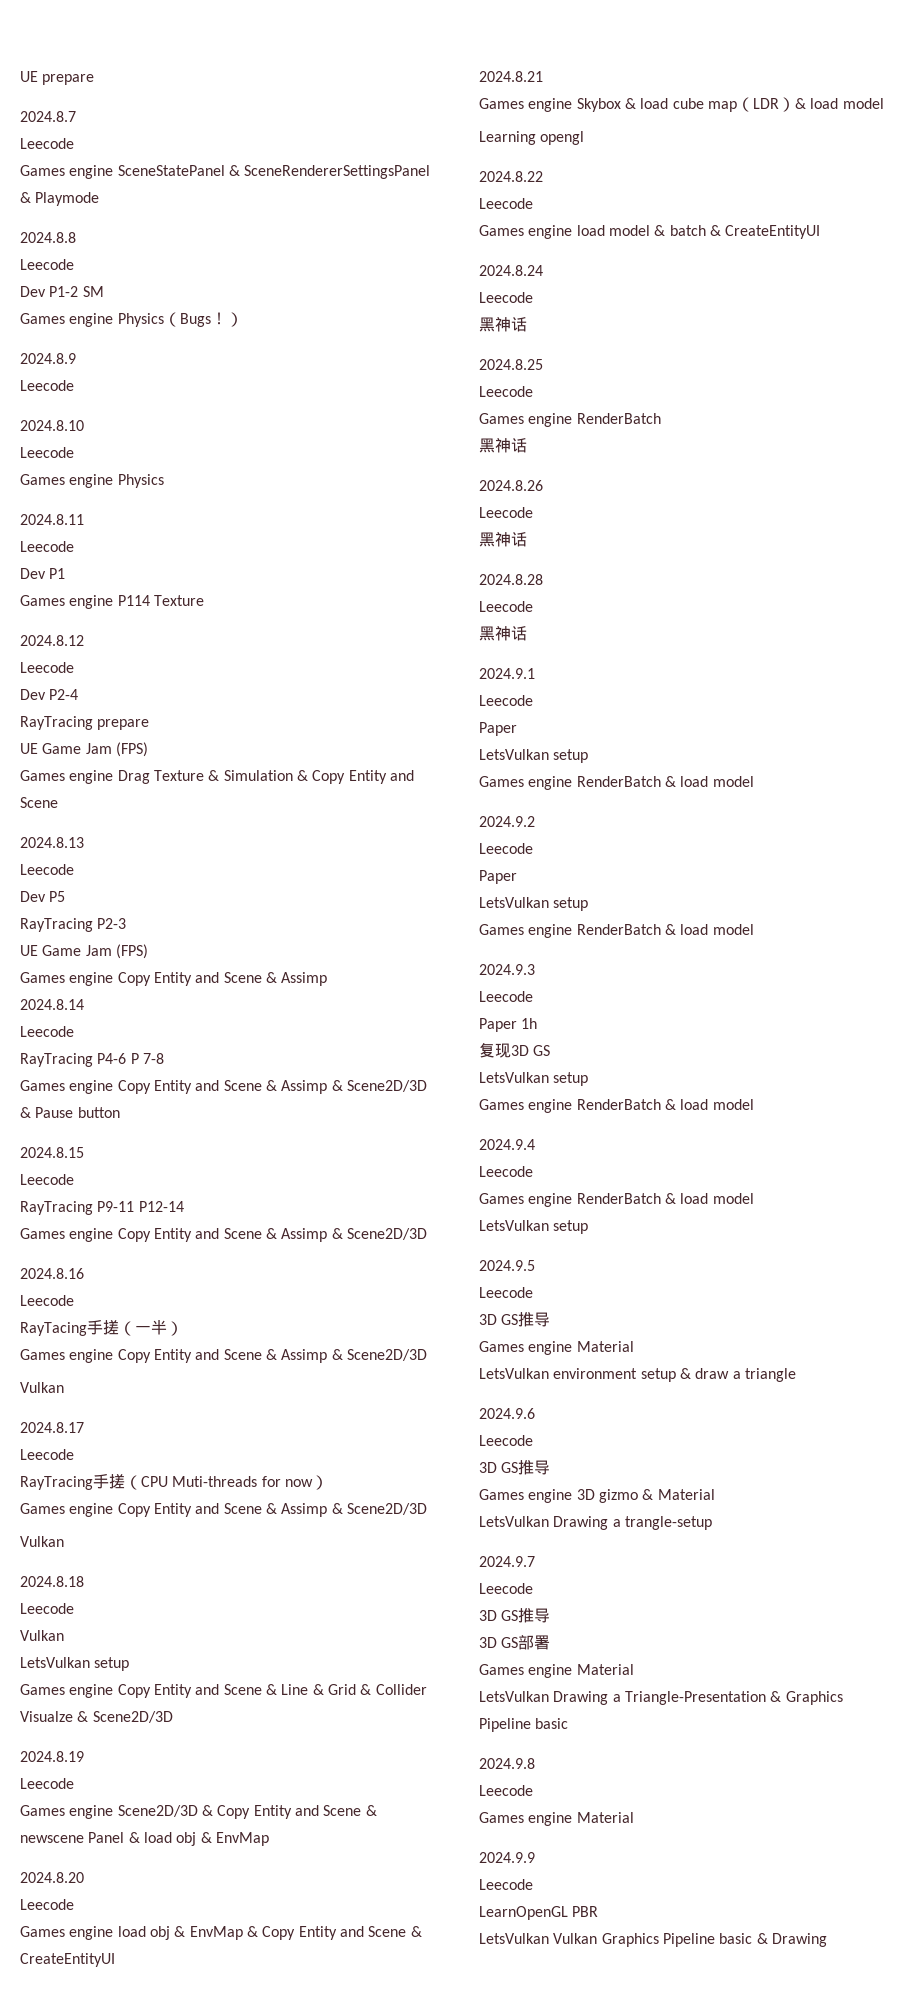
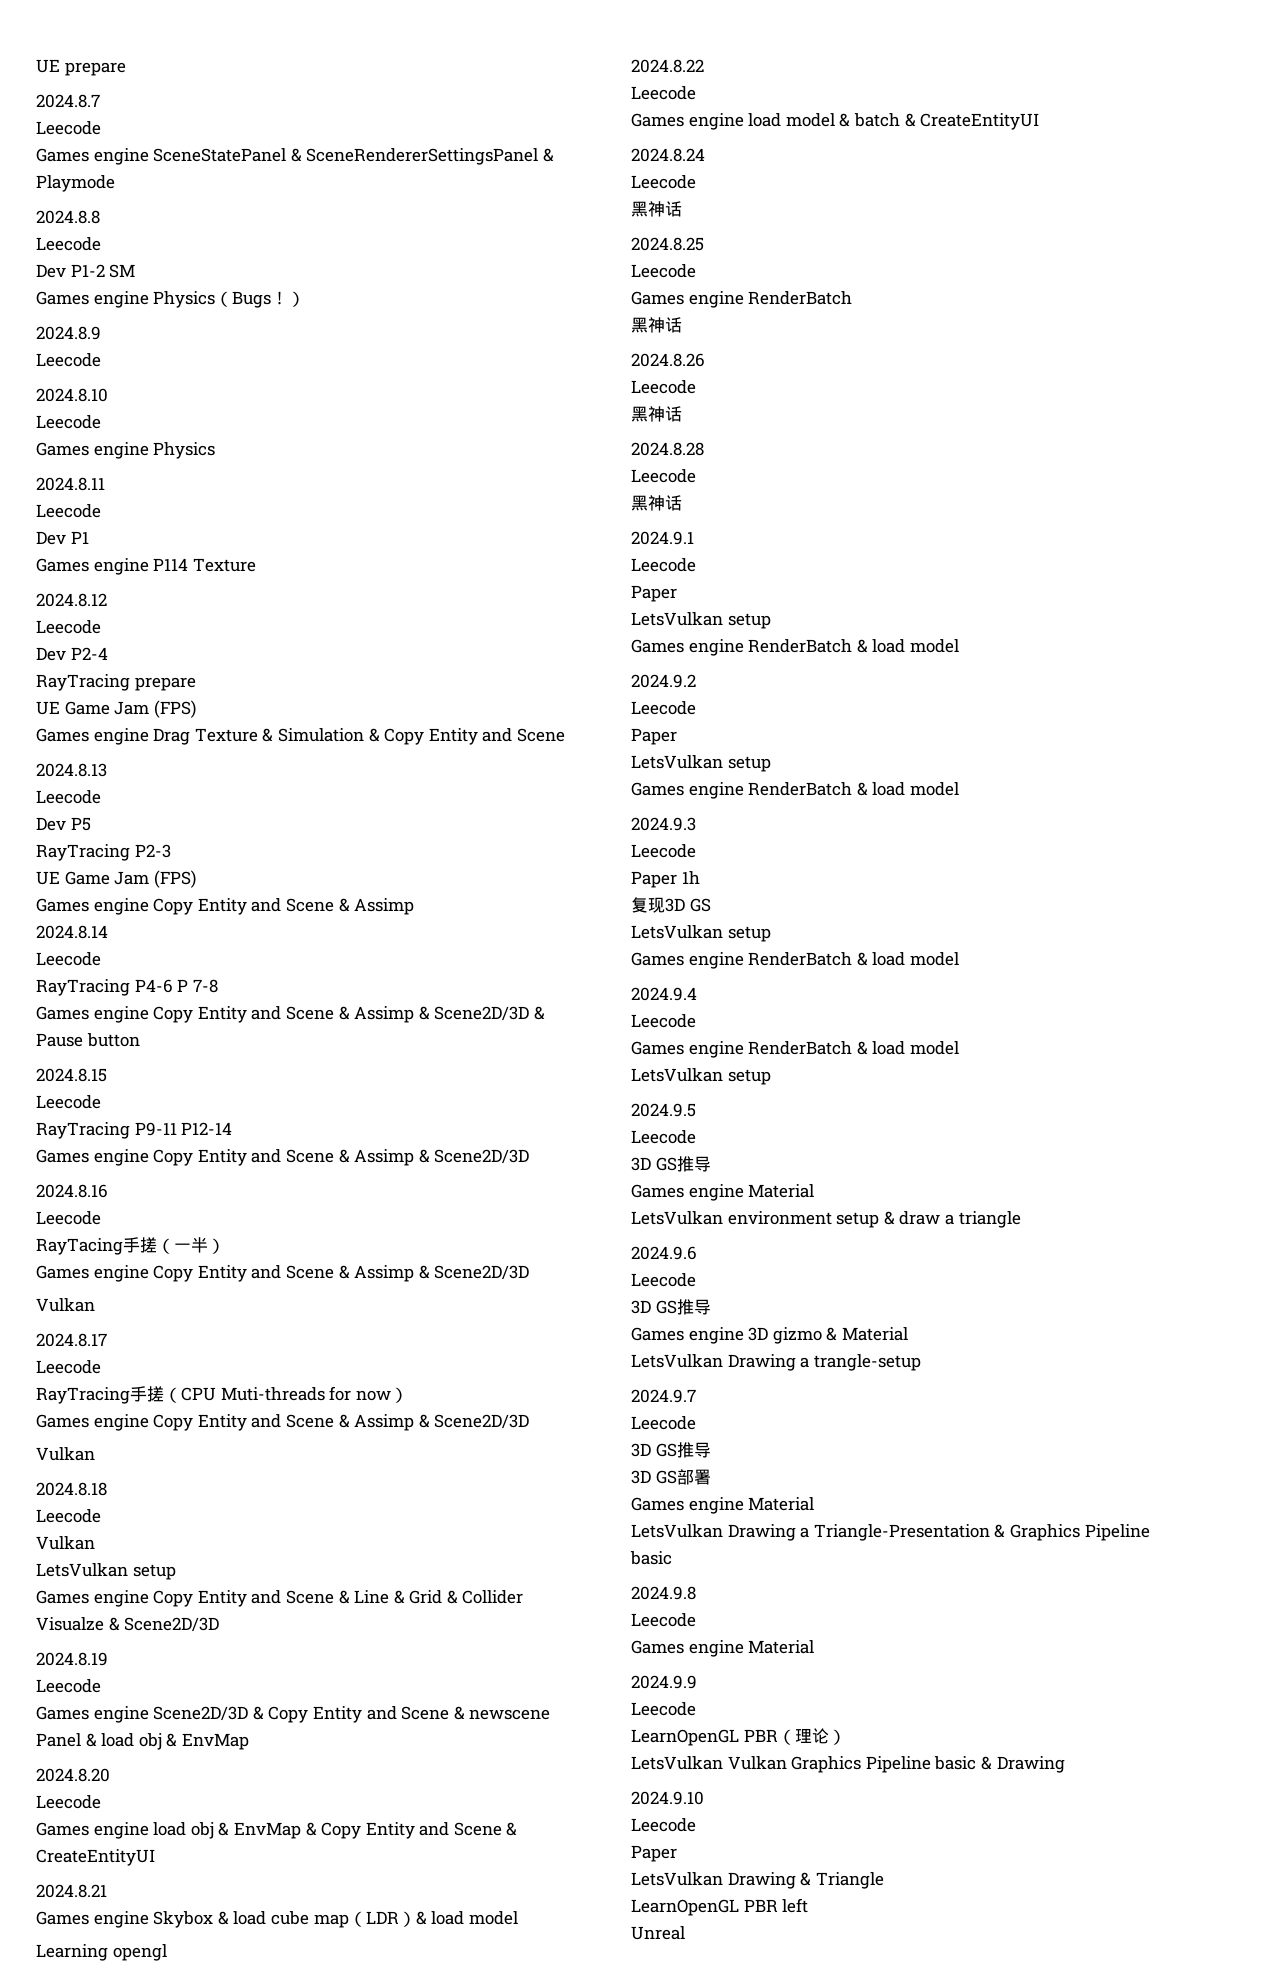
- LearnOpenGL PBR
+ LearnOpenGL PBR（理论）
+ 2024.9.10
+ Leecode
+ Paper
+ LetsVulkan Drawing & Triangle
+ LearnOpenGL PBR left
+ Unreal

